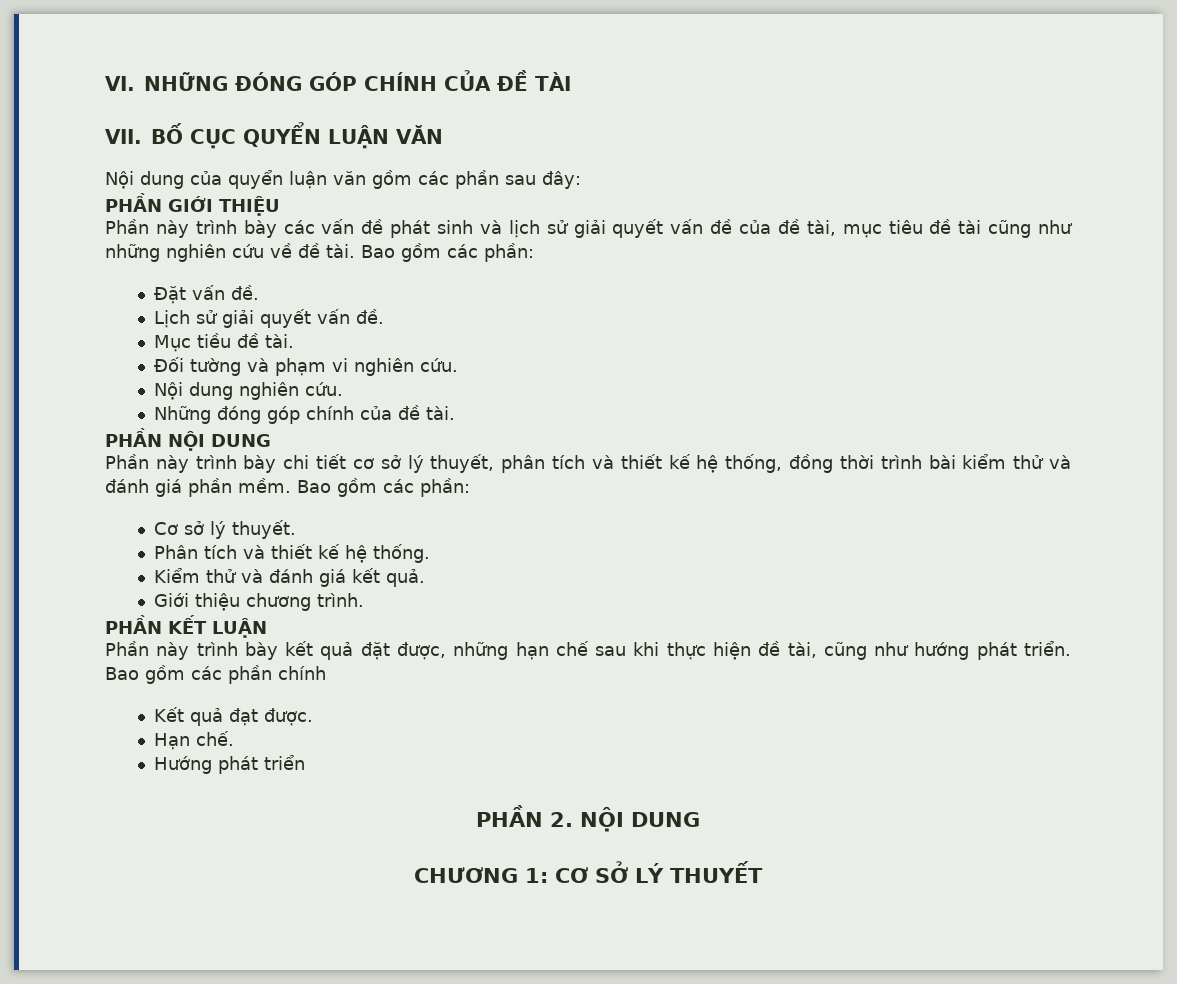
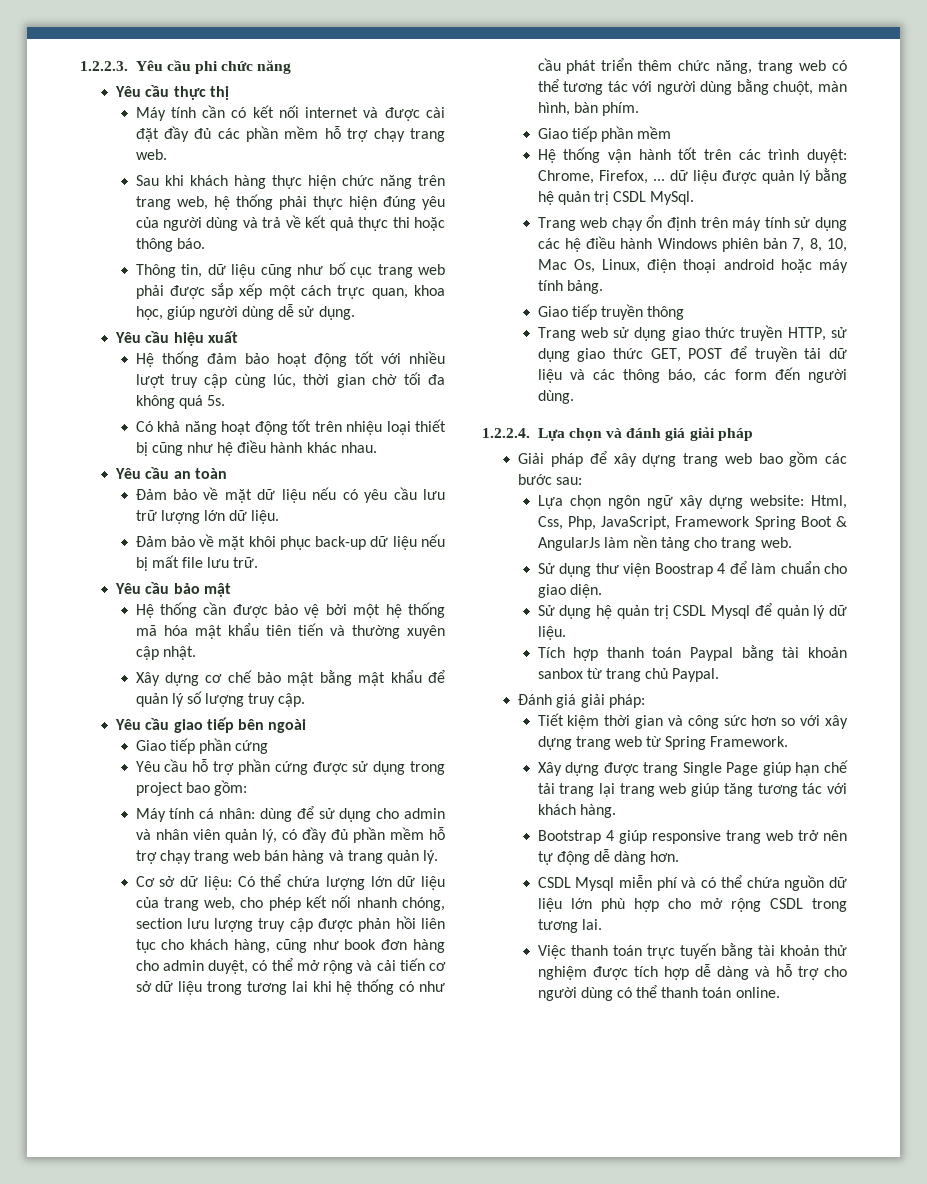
- VI. NHỮNG ĐÓNG GÓP CHÍNH CỦA ĐỀ TÀI
- VII. BỐ CỤC QUYỂN LUẬN VĂN
- Nội dung của quyển luận văn gồm các phần sau đây:
- PHẦN GIỚI THIỆU
- Phần này trình bày các vấn đề phát sinh và lịch sử giải quyết vấn đề của đề tài, mục tiêu đề tài cũng như những nghiên cứu về đề tài. Bao gồm các phần:
- Đặt vấn đề.
- Lịch sử giải quyết vấn đề.
- Mục tiều đề tài.
- Đối tường và phạm vi nghiên cứu.
- Nội dung nghiên cứu.
- Những đóng góp chính của đề tài.
- PHẦN NỘI DUNG
- Phần này trình bày chi tiết cơ sở lý thuyết, phân tích và thiết kế hệ thống, đồng thời trình bài kiểm thử và đánh giá phần mềm. Bao gồm các phần:
- Cơ sở lý thuyết.
- Phân tích và thiết kế hệ thống.
- Kiểm thử và đánh giá kết quả.
- Giới thiệu chương trình.
- PHẦN KẾT LUẬN
- Phần này trình bày kết quả đặt được, những hạn chế sau khi thực hiện đề tài, cũng như hướng phát triển. Bao gồm các phần chính
- Kết quả đạt được.
- Hạn chế.
- Hướng phát triển
- PHẦN 2. NỘI DUNG
- CHƯƠNG 1: CƠ SỞ LÝ THUYẾT
+ 1.2.2.3. Yêu cầu phi chức năng
+ Yêu cầu thực thị
+ Máy tính cần có kết nối internet và được cài đặt đầy đủ các phần mềm hỗ trợ chạy trang web.
+ Sau khi khách hàng thực hiện chức năng trên trang web, hệ thống phải thực hiện đúng yêu của người dùng và trả về kết quả thực thi hoặc thông báo.
+ Thông tin, dữ liệu cũng như bố cục trang web phải được sắp xếp một cách trực quan, khoa học, giúp người dùng dễ sử dụng.
+ Yêu cầu hiệu xuất
+ Hệ thống đảm bảo hoạt động tốt với nhiều lượt truy cập cùng lúc, thời gian chờ tối đa không quá 5s.
+ Có khả năng hoạt động tốt trên nhiệu loại thiết bị cũng như hệ điều hành khác nhau.
+ Yêu cầu an toàn
+ Đảm bảo về mặt dữ liệu nếu có yêu cầu lưu trữ lượng lớn dữ liệu.
+ Đảm bảo về mặt khôi phục back-up dữ liệu nếu bị mất file lưu trữ.
+ Yêu cầu bảo mật
+ Hệ thống cần được bảo vệ bởi một hệ thống mã hóa mật khẩu tiên tiến và thường xuyên cập nhật.
+ Xây dựng cơ chế bảo mật bằng mật khẩu để quản lý số lượng truy cập.
+ Yêu cầu giao tiếp bên ngoài
+ Giao tiếp phần cứng
+ Yêu cầu hỗ trợ phần cứng được sử dụng trong project bao gồm:
+ Máy tính cá nhân: dùng để sử dụng cho admin và nhân viên quản lý, có đầy đủ phần mềm hỗ trợ chạy trang web bán hàng và trang quản lý.
+ Cơ sở dữ liệu: Có thể chứa lượng lớn dữ liệu của trang web, cho phép kết nối nhanh chóng, section lưu lượng truy cập được phản hồi liên tục cho khách hàng, cũng như book đơn hàng cho admin duyệt, có thể mở rộng và cải tiến cơ sở dữ liệu trong tương lai khi hệ thống có như cầu phát triển thêm chức năng, trang web có thể tương tác với người dùng bằng chuột, màn hình, bàn phím.
+ Giao tiếp phần mềm
+ Hệ thống vận hành tốt trên các trình duyệt: Chrome, Firefox, ... dữ liệu được quản lý bằng hệ quản trị CSDL MySql.
+ Trang web chạy ổn định trên máy tính sử dụng các hệ điều hành Windows phiên bản 7, 8, 10, Mac Os, Linux, điện thoại android hoặc máy tính bảng.
+ Giao tiếp truyền thông
+ Trang web sử dụng giao thức truyền HTTP, sử dụng giao thức GET, POST để truyền tải dữ liệu và các thông báo, các form đến người dùng.
+ 1.2.2.4. Lựa chọn và đánh giá giải pháp
+ Giải pháp để xây dựng trang web bao gồm các bước sau:
+ Lựa chọn ngôn ngữ xây dựng website: Html, Css, Php, JavaScript, Framework Spring Boot & AngularJs làm nền tảng cho trang web.
+ Sử dụng thư viện Boostrap 4 để làm chuẩn cho giao diện.
+ Sử dụng hệ quản trị CSDL Mysql để quản lý dữ liệu.
+ Tích hợp thanh toán Paypal bằng tài khoản sanbox từ trang chủ Paypal.
+ Đánh giá giải pháp:
+ Tiết kiệm thời gian và công sức hơn so với xây dựng trang web từ Spring Framework.
+ Xây dựng được trang Single Page giúp hạn chế tải trang lại trang web giúp tăng tương tác với khách hàng.
+ Bootstrap 4 giúp responsive trang web trở nên tự động dễ dàng hơn.
+ CSDL Mysql miễn phí và có thể chứa nguồn dữ liệu lớn phù hợp cho mở rộng CSDL trong tương lai.
+ Việc thanh toán trực tuyến bằng tài khoản thử nghiệm được tích hợp dễ dàng và hỗ trợ cho người dùng có thể thanh toán online.

